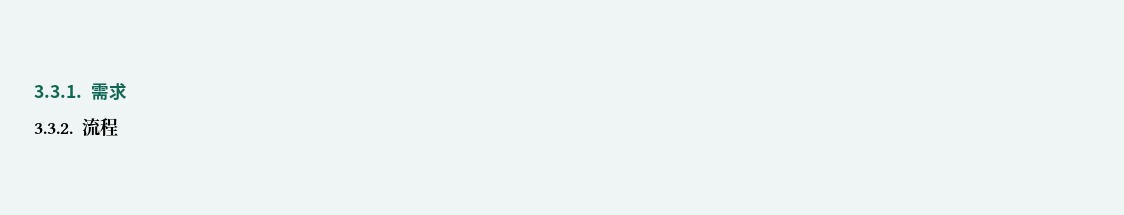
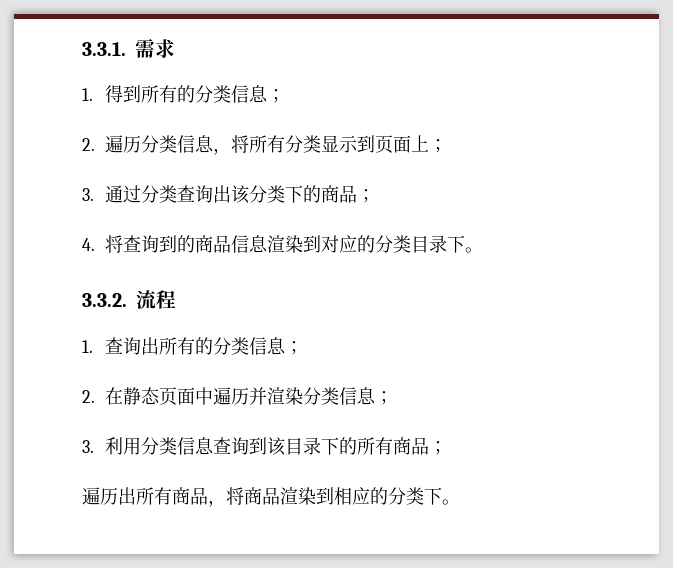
+ 1.得到所有的分类信息；
+ 2.遍历分类信息，将所有分类显示到页面上；
+ 3.通过分类查询出该分类下的商品；
+ 4.将查询到的商品信息渲染到对应的分类目录下。
  3.3.2.流程
+ 1.查询出所有的分类信息；
+ 2.在静态页面中遍历并渲染分类信息；
+ 3.利用分类信息查询到该目录下的所有商品；
+ 遍历出所有商品，将商品渲染到相应的分类下。

